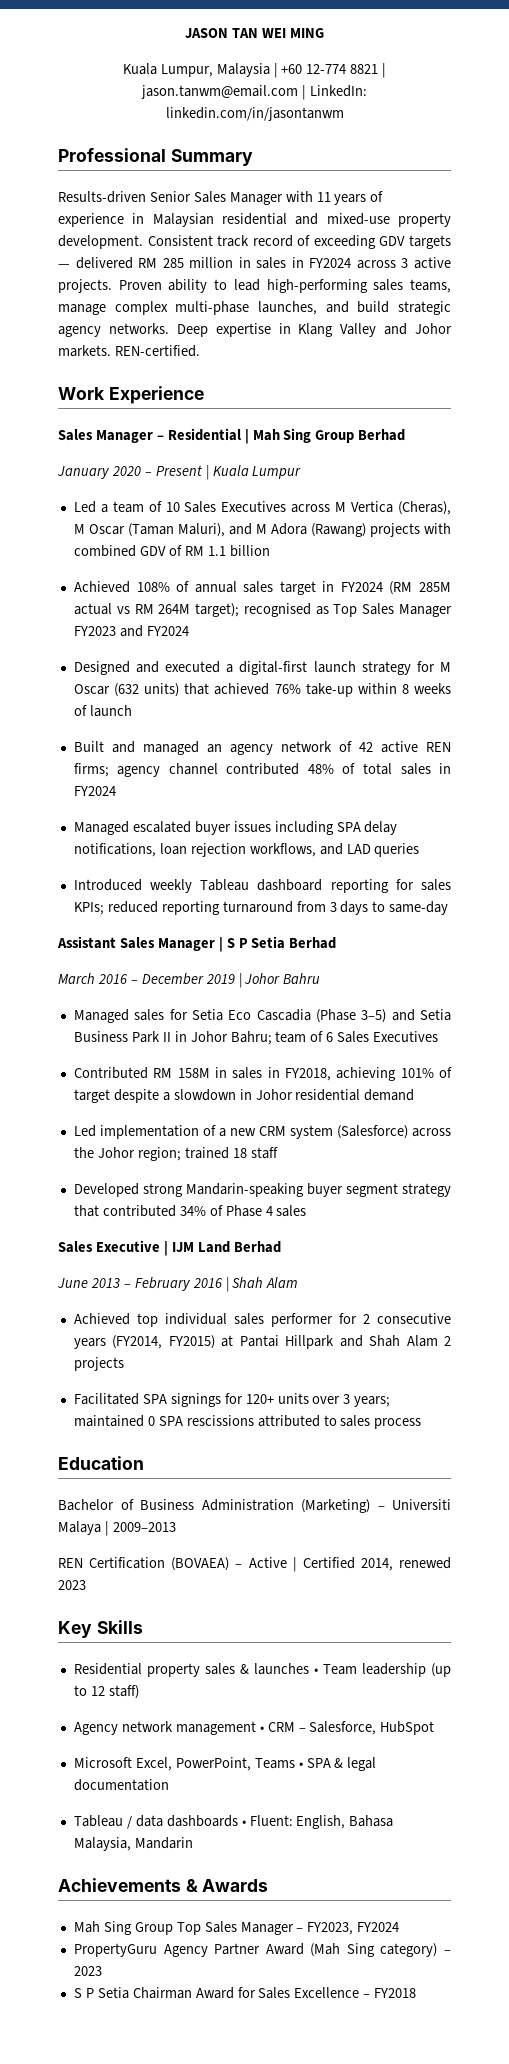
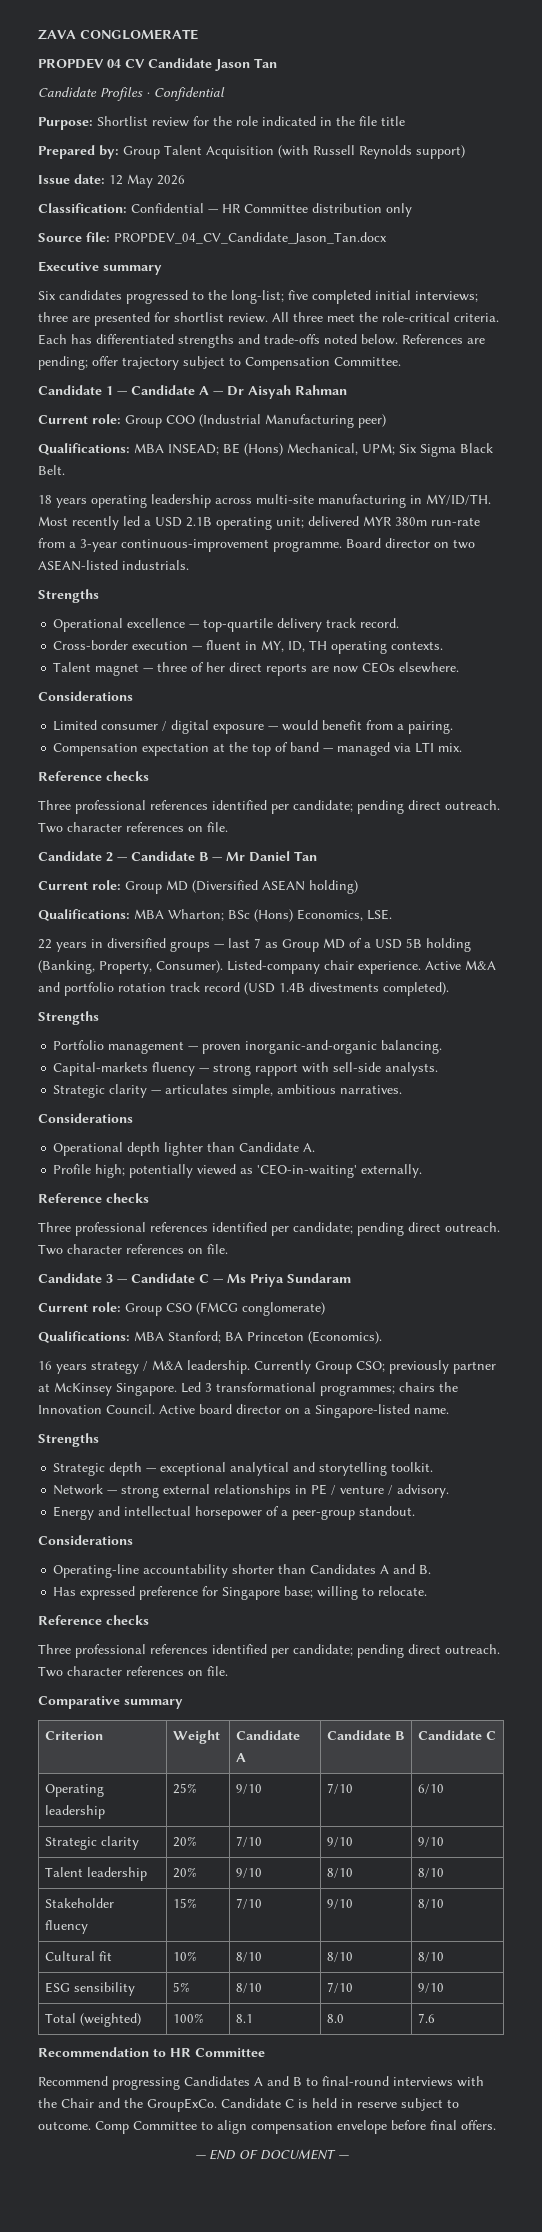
- JASON TAN WEI MING
- Kuala Lumpur, Malaysia | +60 12-774 8821 | jason.tanwm@email.com | LinkedIn: linkedin.com/in/jasontanwm
- Professional Summary
- Results-driven Senior Sales Manager with 11 years of experience in Malaysian residential and mixed-use property development. Consistent track record of exceeding GDV targets — delivered RM 285 million in sales in FY2024 across 3 active projects. Proven ability to lead high-performing sales teams, manage complex multi-phase launches, and build strategic agency networks. Deep expertise in Klang Valley and Johor markets. REN-certified.
- Work Experience
- Sales Manager – Residential | Mah Sing Group Berhad
- January 2020 – Present | Kuala Lumpur
- Led a team of 10 Sales Executives across M Vertica (Cheras), M Oscar (Taman Maluri), and M Adora (Rawang) projects with combined GDV of RM 1.1 billion
- Achieved 108% of annual sales target in FY2024 (RM 285M actual vs RM 264M target); recognised as Top Sales Manager FY2023 and FY2024
- Designed and executed a digital-first launch strategy for M Oscar (632 units) that achieved 76% take-up within 8 weeks of launch
- Built and managed an agency network of 42 active REN firms; agency channel contributed 48% of total sales in FY2024
- Managed escalated buyer issues including SPA delay notifications, loan rejection workflows, and LAD queries
- Introduced weekly Tableau dashboard reporting for sales KPIs; reduced reporting turnaround from 3 days to same-day
- Assistant Sales Manager | S P Setia Berhad
- March 2016 – December 2019 | Johor Bahru
- Managed sales for Setia Eco Cascadia (Phase 3–5) and Setia Business Park II in Johor Bahru; team of 6 Sales Executives
- Contributed RM 158M in sales in FY2018, achieving 101% of target despite a slowdown in Johor residential demand
- Led implementation of a new CRM system (Salesforce) across the Johor region; trained 18 staff
- Developed strong Mandarin-speaking buyer segment strategy that contributed 34% of Phase 4 sales
- Sales Executive | IJM Land Berhad
- June 2013 – February 2016 | Shah Alam
- Achieved top individual sales performer for 2 consecutive years (FY2014, FY2015) at Pantai Hillpark and Shah Alam 2 projects
- Facilitated SPA signings for 120+ units over 3 years; maintained 0 SPA rescissions attributed to sales process
- Education
- Bachelor of Business Administration (Marketing) – Universiti Malaya | 2009–2013
- REN Certification (BOVAEA) – Active | Certified 2014, renewed 2023
- Key Skills
- Residential property sales & launches • Team leadership (up to 12 staff)
- Agency network management • CRM – Salesforce, HubSpot
- Microsoft Excel, PowerPoint, Teams • SPA & legal documentation
- Tableau / data dashboards • Fluent: English, Bahasa Malaysia, Mandarin
- Achievements & Awards
- Mah Sing Group Top Sales Manager – FY2023, FY2024
- PropertyGuru Agency Partner Award (Mah Sing category) – 2023
- S P Setia Chairman Award for Sales Excellence – FY2018
+ ZAVA CONGLOMERATE
+ PROPDEV 04 CV Candidate Jason Tan
+ Candidate Profiles · Confidential
+ Purpose: Shortlist review for the role indicated in the file title
+ Prepared by: Group Talent Acquisition (with Russell Reynolds support)
+ Issue date: 12 May 2026
+ Classification: Confidential — HR Committee distribution only
+ Source file: PROPDEV_04_CV_Candidate_Jason_Tan.docx
+ Executive summary
+ Six candidates progressed to the long-list; five completed initial interviews; three are presented for shortlist review. All three meet the role-critical criteria. Each has differentiated strengths and trade-offs noted below. References are pending; offer trajectory subject to Compensation Committee.
+ Candidate 1 — Candidate A — Dr Aisyah Rahman
+ Current role: Group COO (Industrial Manufacturing peer)
+ Qualifications: MBA INSEAD; BE (Hons) Mechanical, UPM; Six Sigma Black Belt.
+ 18 years operating leadership across multi-site manufacturing in MY/ID/TH. Most recently led a USD 2.1B operating unit; delivered MYR 380m run-rate from a 3-year continuous-improvement programme. Board director on two ASEAN-listed industrials.
+ Strengths
+ Operational excellence — top-quartile delivery track record.
+ Cross-border execution — fluent in MY, ID, TH operating contexts.
+ Talent magnet — three of her direct reports are now CEOs elsewhere.
+ Considerations
+ Limited consumer / digital exposure — would benefit from a pairing.
+ Compensation expectation at the top of band — managed via LTI mix.
+ Reference checks
+ Three professional references identified per candidate; pending direct outreach. Two character references on file.
+ Candidate 2 — Candidate B — Mr Daniel Tan
+ Current role: Group MD (Diversified ASEAN holding)
+ Qualifications: MBA Wharton; BSc (Hons) Economics, LSE.
+ 22 years in diversified groups — last 7 as Group MD of a USD 5B holding (Banking, Property, Consumer). Listed-company chair experience. Active M&A and portfolio rotation track record (USD 1.4B divestments completed).
+ Strengths
+ Portfolio management — proven inorganic-and-organic balancing.
+ Capital-markets fluency — strong rapport with sell-side analysts.
+ Strategic clarity — articulates simple, ambitious narratives.
+ Considerations
+ Operational depth lighter than Candidate A.
+ Profile high; potentially viewed as 'CEO-in-waiting' externally.
+ Reference checks
+ Three professional references identified per candidate; pending direct outreach. Two character references on file.
+ Candidate 3 — Candidate C — Ms Priya Sundaram
+ Current role: Group CSO (FMCG conglomerate)
+ Qualifications: MBA Stanford; BA Princeton (Economics).
+ 16 years strategy / M&A leadership. Currently Group CSO; previously partner at McKinsey Singapore. Led 3 transformational programmes; chairs the Innovation Council. Active board director on a Singapore-listed name.
+ Strengths
+ Strategic depth — exceptional analytical and storytelling toolkit.
+ Network — strong external relationships in PE / venture / advisory.
+ Energy and intellectual horsepower of a peer-group standout.
+ Considerations
+ Operating-line accountability shorter than Candidates A and B.
+ Has expressed preference for Singapore base; willing to relocate.
+ Reference checks
+ Three professional references identified per candidate; pending direct outreach. Two character references on file.
+ Comparative summary
+ Criterion | Weight | Candidate A | Candidate B | Candidate C
+ Operating leadership | 25% | 9/10 | 7/10 | 6/10
+ Strategic clarity | 20% | 7/10 | 9/10 | 9/10
+ Talent leadership | 20% | 9/10 | 8/10 | 8/10
+ Stakeholder fluency | 15% | 7/10 | 9/10 | 8/10
+ Cultural fit | 10% | 8/10 | 8/10 | 8/10
+ ESG sensibility | 5% | 8/10 | 7/10 | 9/10
+ Total (weighted) | 100% | 8.1 | 8.0 | 7.6
+ Recommendation to HR Committee
+ Recommend progressing Candidates A and B to final-round interviews with the Chair and the GroupExCo. Candidate C is held in reserve subject to outcome. Comp Committee to align compensation envelope before final offers.
+ — END OF DOCUMENT —

